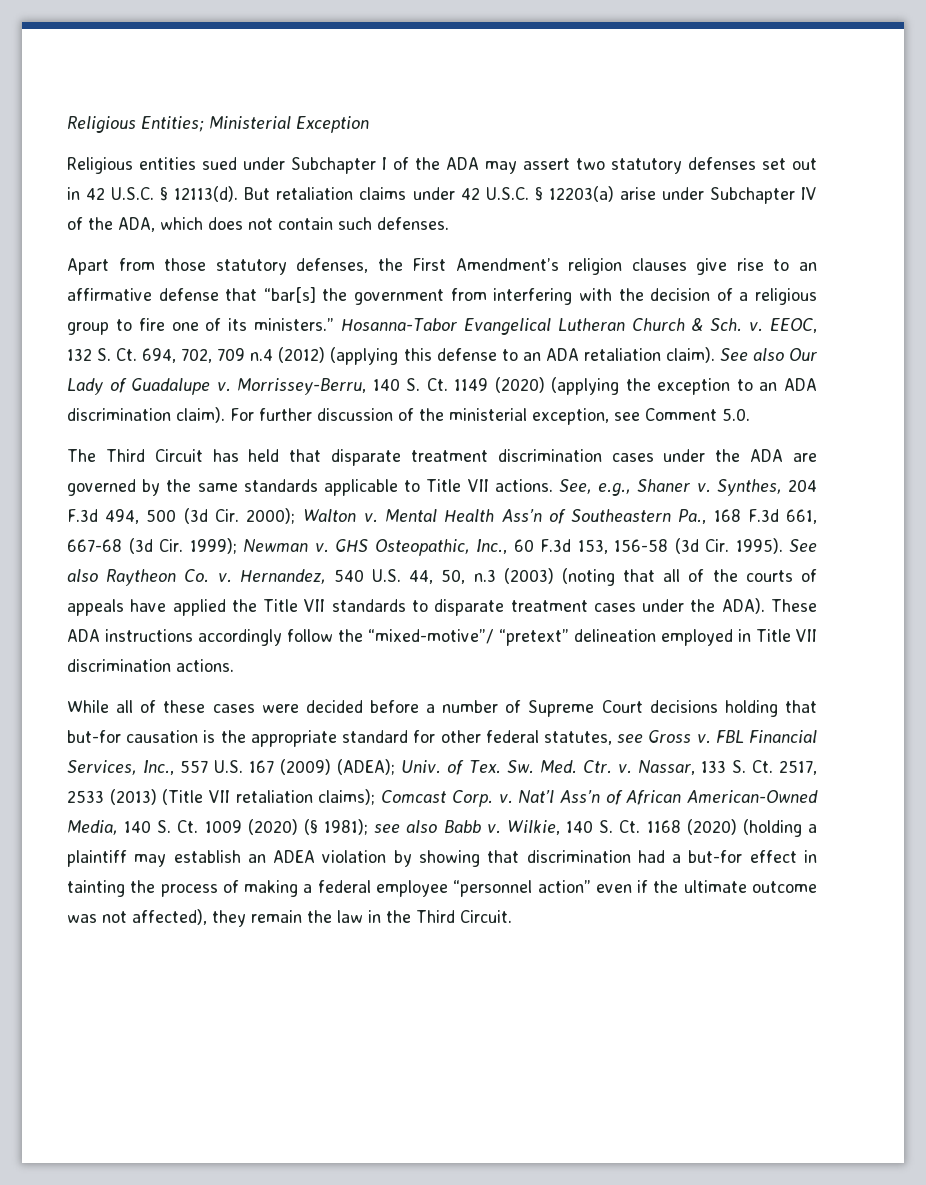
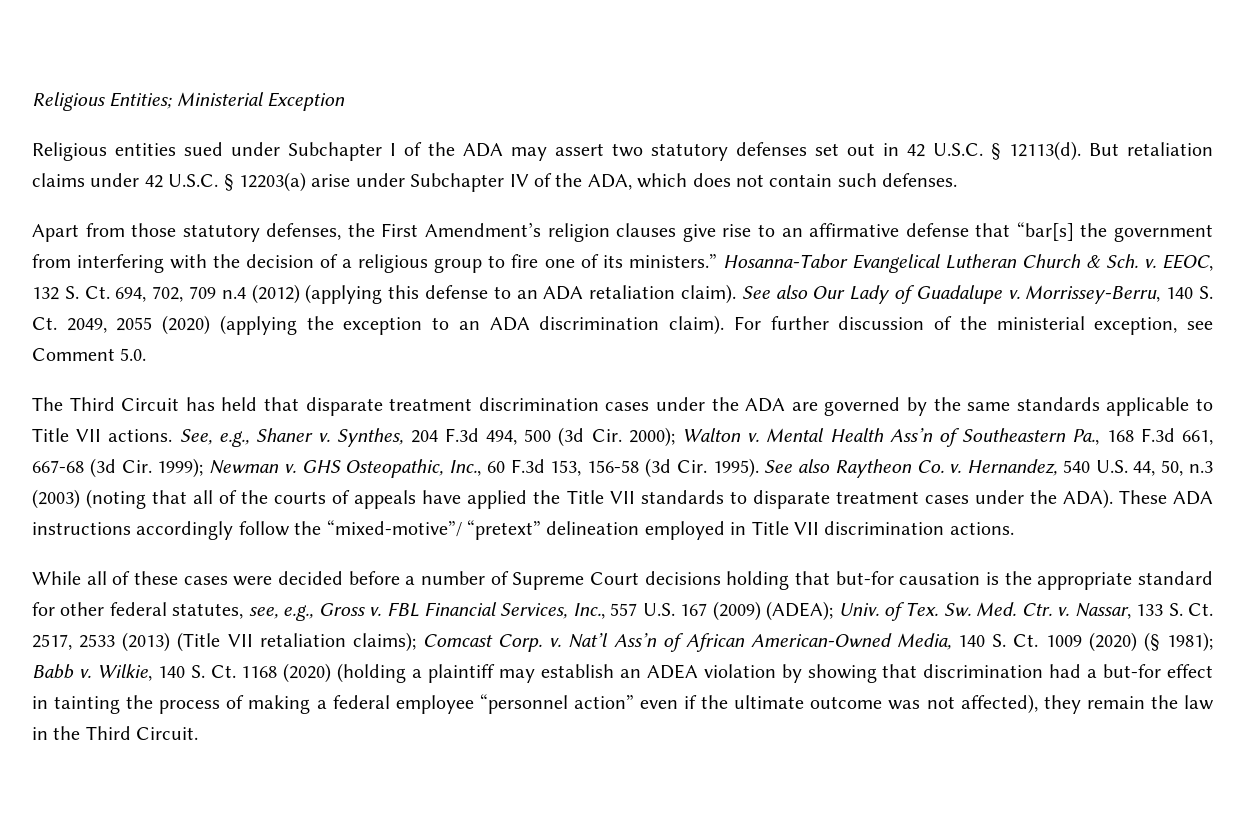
- Morrissey-Berru, 140 S. Ct. 1149 (2020) (applying the exception to an ADA discrimination claim).
+ Morrissey-Berru, 140 S. Ct. 2049, 2055 (2020) (applying the exception to an ADA discrimination claim).
- While all of these cases were decided before a number of Supreme Court decisions holding that but-for causation is the appropriate standard for other federal statutes, see Gross v.
+ While all of these cases were decided before a number of Supreme Court decisions holding that but-for causation is the appropriate standard for other federal statutes, see, e.g., Gross v.
- Nat’l Ass’n of African American-Owned Media, 140 S. Ct. 1009 (2020) (§ 1981); see also Babb v.
+ Nat’l Ass’n of African American-Owned Media, 140 S. Ct. 1009 (2020) (§ 1981); Babb v.

